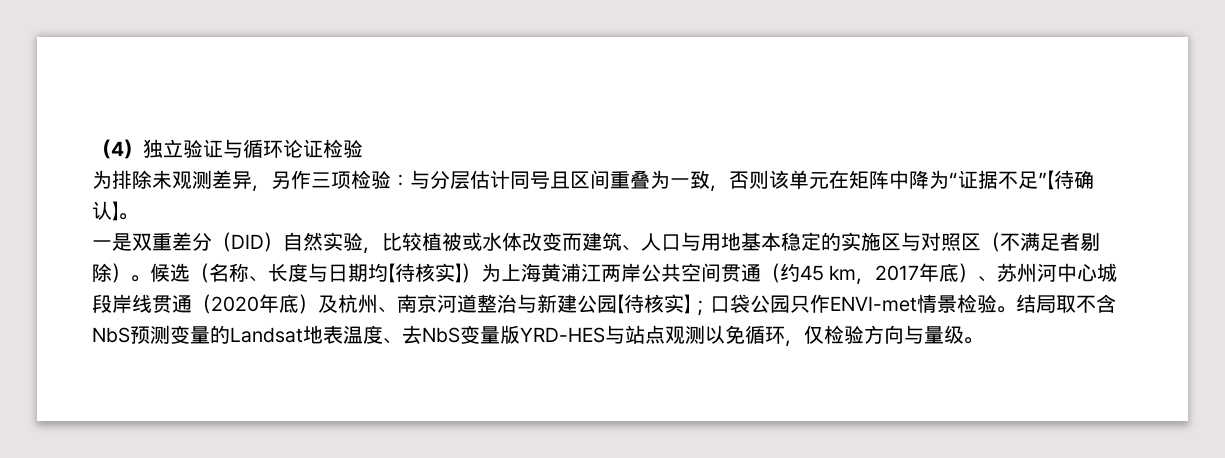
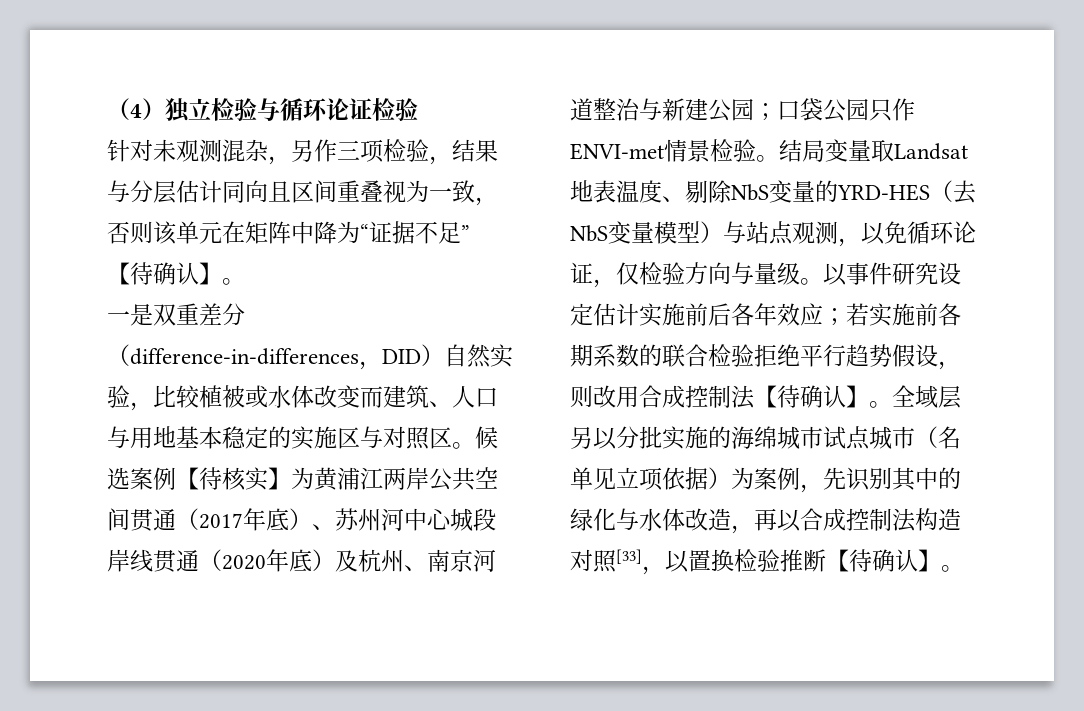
- （4）独立验证与循环论证检验
+ （4）独立检验与循环论证检验
- 为排除未观测差异，另作三项检验：与分层估计同号且区间重叠为一致，否则该单元在矩阵中降为“证据不足”【待确认】。
+ 针对未观测混杂，另作三项检验，结果与分层估计同向且区间重叠视为一致，否则该单元在矩阵中降为“证据不足”【待确认】。
- 一是双重差分（DID）自然实验，比较植被或水体改变而建筑、人口与用地基本稳定的实施区与对照区（不满足者剔除）。候选（名称、长度与日期均【待核实】）为上海黄浦江两岸公共空间贯通（约45 km，2017年底）、苏州河中心城段岸线贯通（2020年底）及杭州、南京河道整治与新建公园【待核实】；口袋公园只作ENVI-met情景检验。
+ 一是双重差分（difference-in-differences，DID）自然实验，比较植被或水体改变而建筑、人口与用地基本稳定的实施区与对照区。候选案例【待核实】为黄浦江两岸公共空间贯通（2017年底）、苏州河中心城段岸线贯通（2020年底）及杭州、南京河道整治与新建公园；口袋公园只作ENVI-met情景检验。
- 结局取不含NbS预测变量的Landsat地表温度、去NbS变量版YRD-HES与站点观测以免循环，仅检验方向与量级。
+ 结局变量取Landsat地表温度、剔除NbS变量的YRD-HES（去NbS变量模型）与站点观测，以免循环论证，仅检验方向与量级。
+ 以事件研究设定估计实施前后各年效应；若实施前各期系数的联合检验拒绝平行趋势假设，则改用合成控制法【待确认】。全域层另以分批实施的海绵城市试点城市（名单见立项依据）为案例，先识别其中的绿化与水体改造，再以合成控制法构造对照[33]，以置换检验推断【待确认】。

